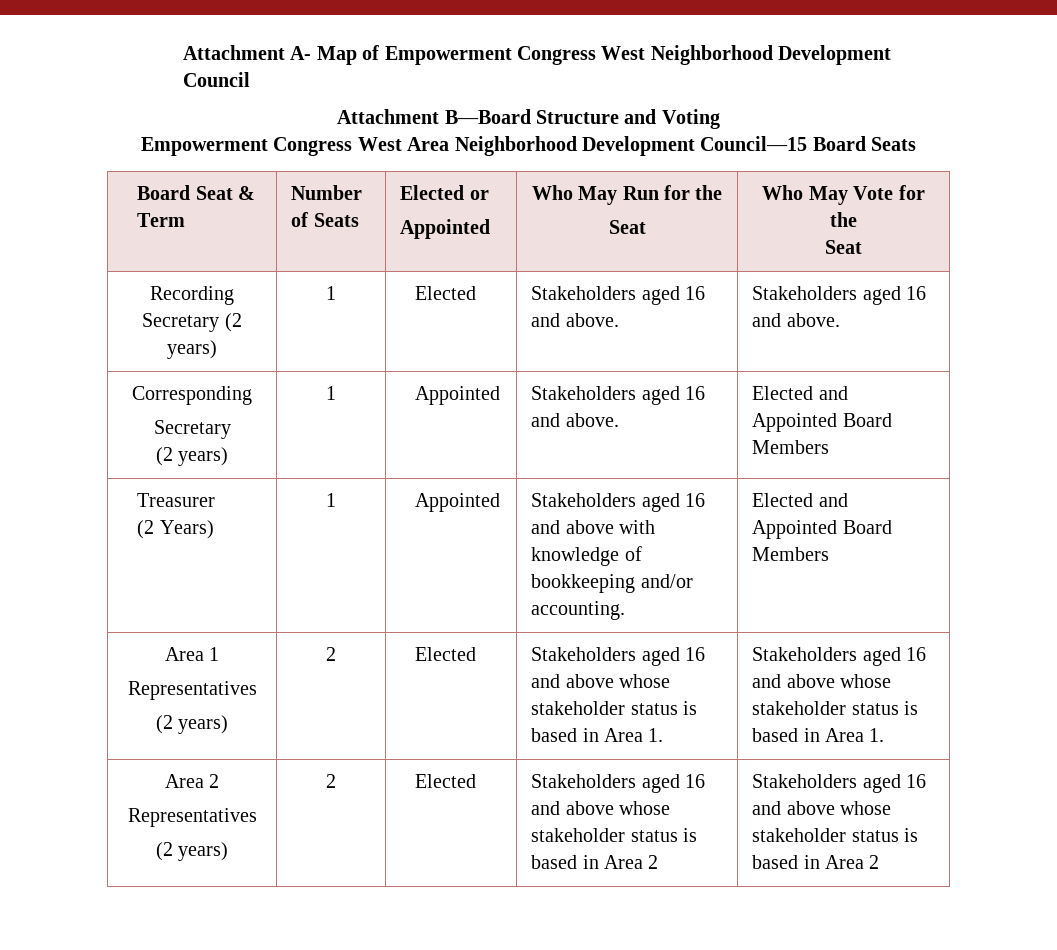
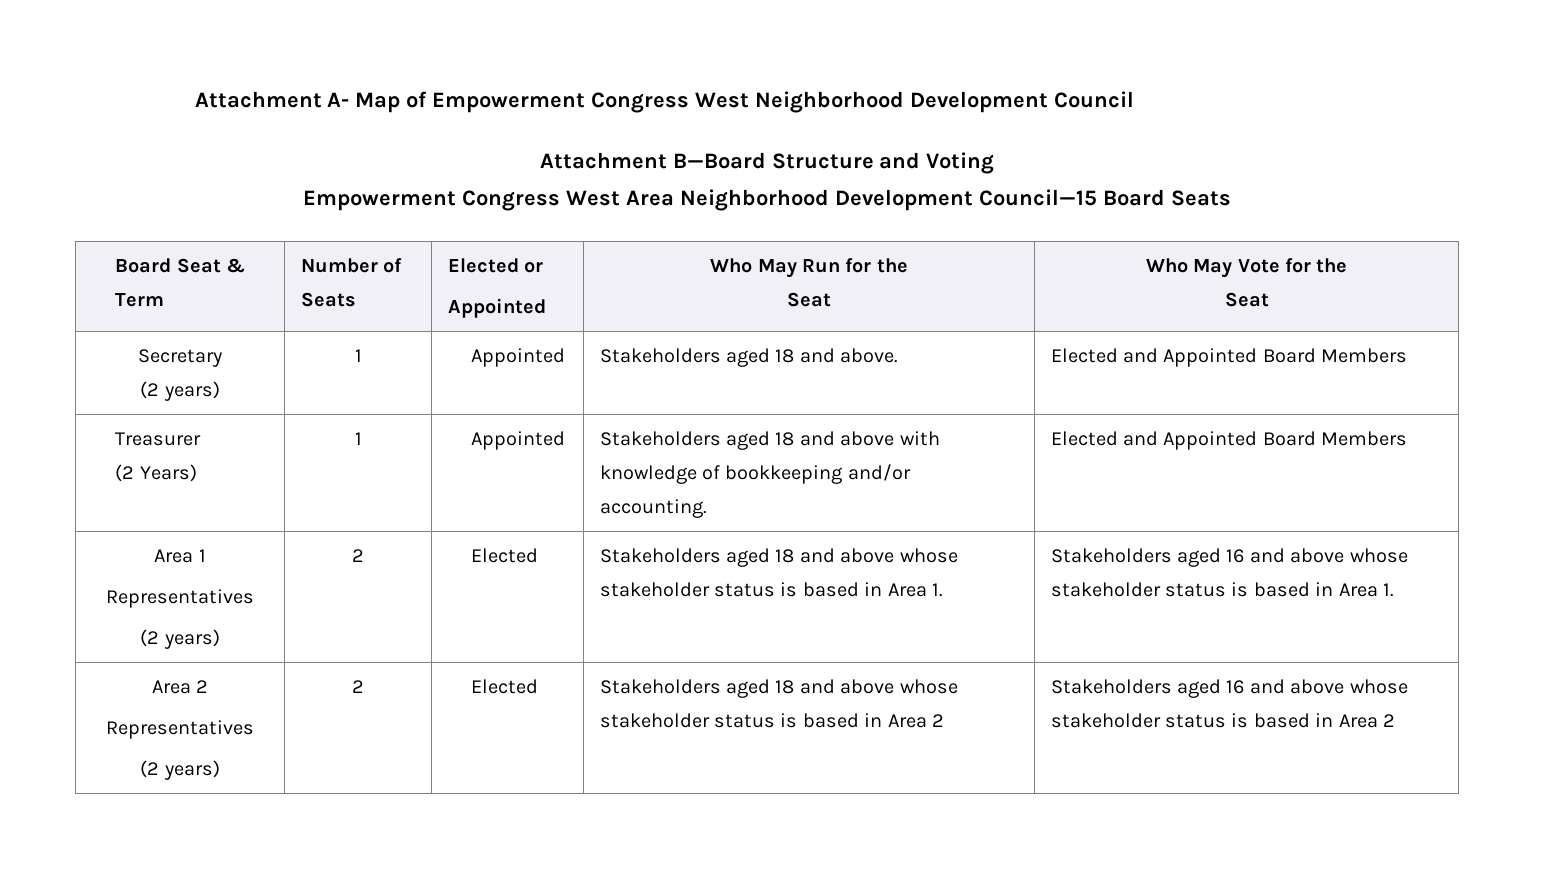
- Recording Secretary (2 years) | 1 | Elected | Stakeholders aged 16 and above. | Stakeholders aged 16 and above.
- Corresponding
  Secretary
- (2 years) | 1 | Appointed | Stakeholders aged 16 and above. | Elected and Appointed Board Members
+ (2 years) | 1 | Appointed | Stakeholders aged 18 and above. | Elected and Appointed Board Members
  Treasurer
- (2 Years) | 1 | Appointed | Stakeholders aged 16 and above with knowledge of bookkeeping and/or accounting. | Elected and Appointed Board Members
+ (2 Years) | 1 | Appointed | Stakeholders aged 18 and above with knowledge of bookkeeping and/or accounting. | Elected and Appointed Board Members
  Area 1
  Representatives
- (2 years) | 2 | Elected | Stakeholders aged 16 and above whose stakeholder status is based in Area 1. | Stakeholders aged 16 and above whose stakeholder status is based in Area 1.
+ (2 years) | 2 | Elected | Stakeholders aged 18 and above whose stakeholder status is based in Area 1. | Stakeholders aged 16 and above whose stakeholder status is based in Area 1.
  Area 2
  Representatives
- (2 years) | 2 | Elected | Stakeholders aged 16 and above whose stakeholder status is based in Area 2 | Stakeholders aged 16 and above whose stakeholder status is based in Area 2
+ (2 years) | 2 | Elected | Stakeholders aged 18 and above whose stakeholder status is based in Area 2 | Stakeholders aged 16 and above whose stakeholder status is based in Area 2

